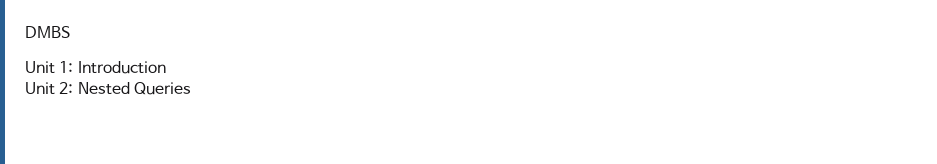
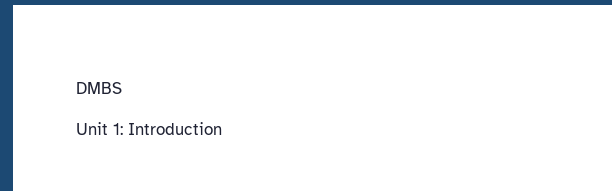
- Unit 2: Nested Queries

